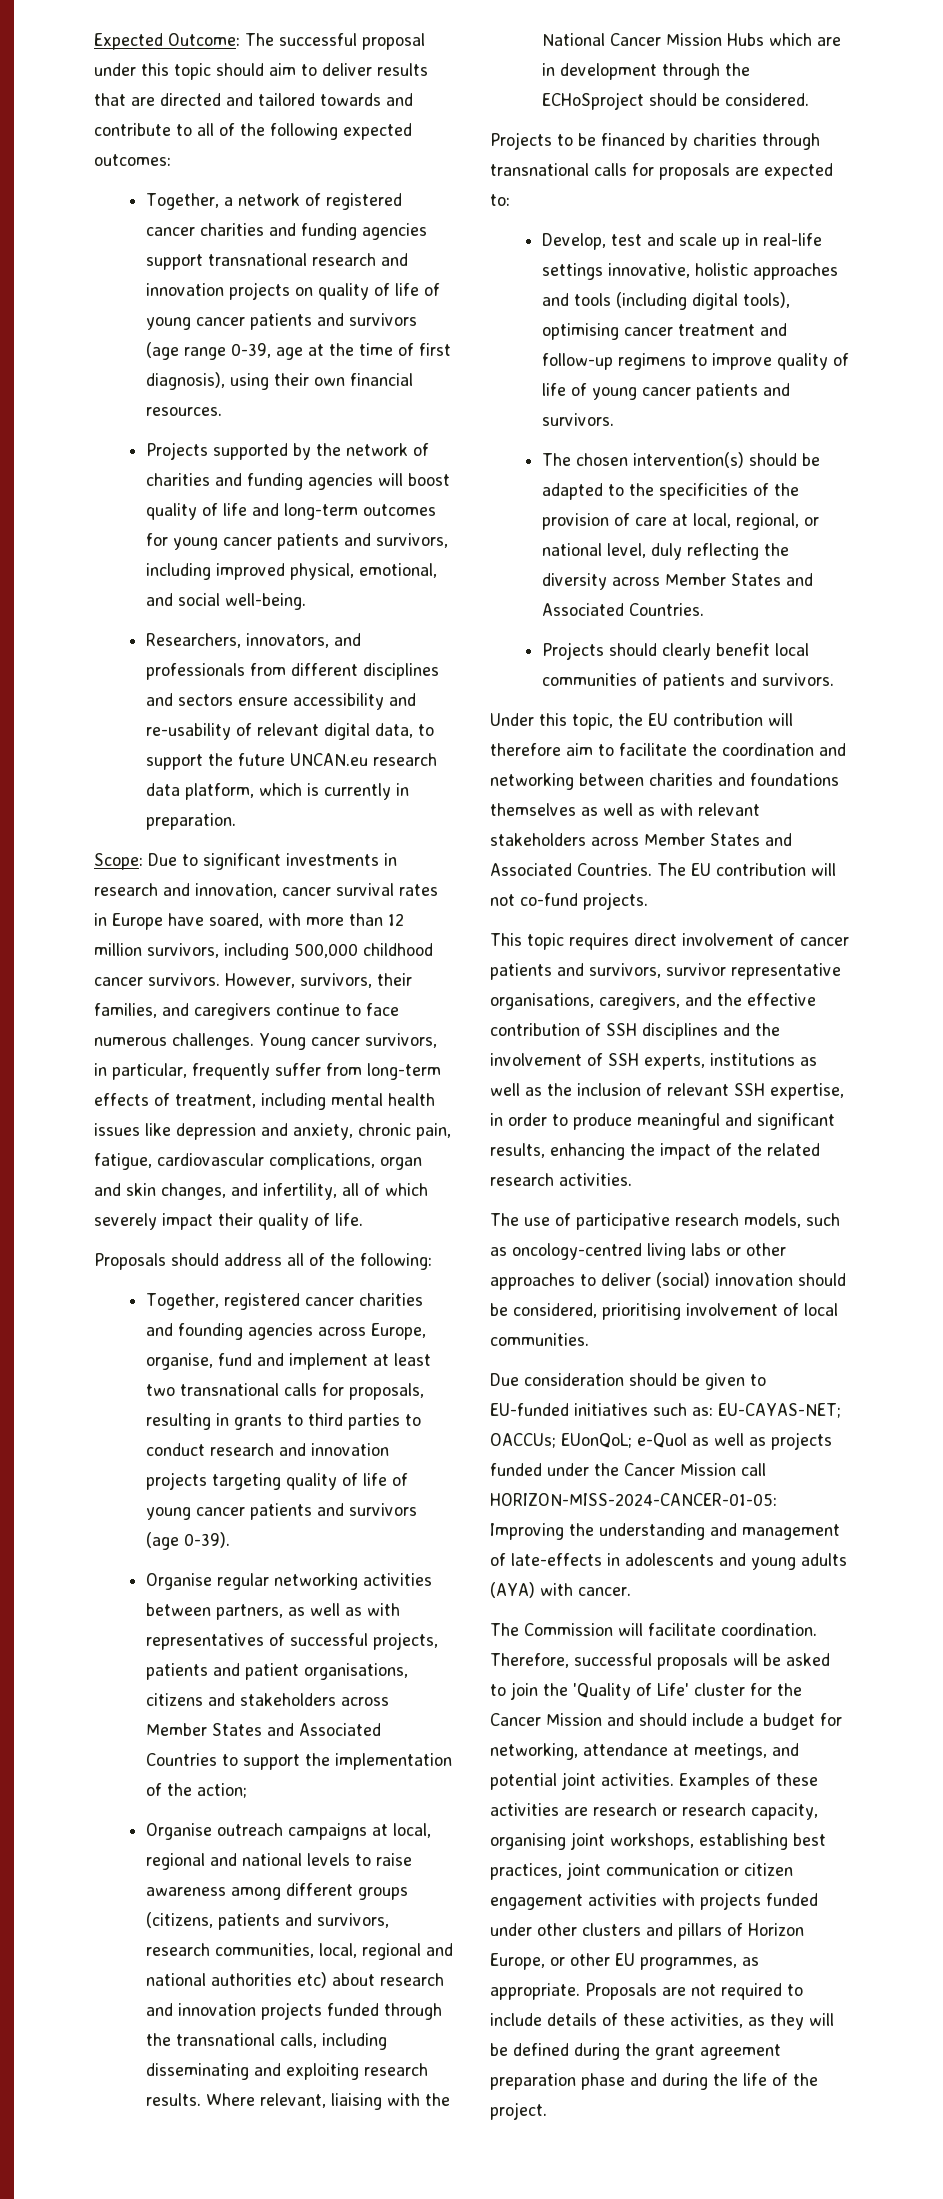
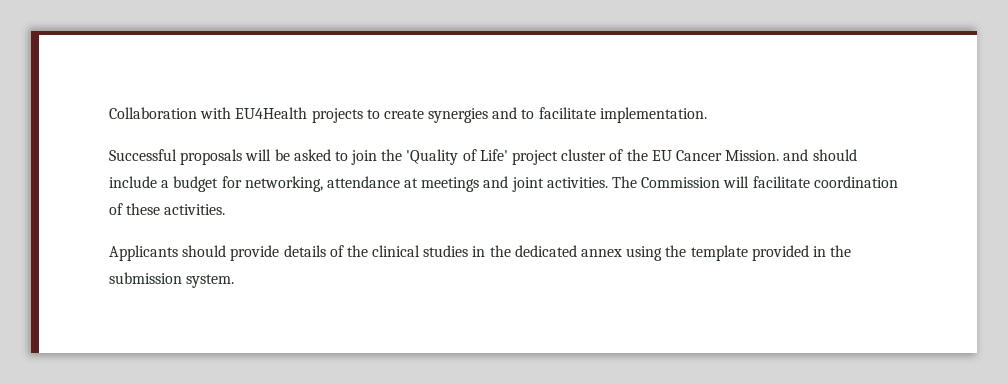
- Expected Outcome: The successful proposal under this topic should aim to deliver results that are directed and tailored towards and contribute to all of the following expected outcomes:
- Together, a network of registered cancer charities and funding agencies support transnational research and innovation projects on quality of life of young cancer patients and survivors (age range 0-39, age at the time of first diagnosis), using their own financial resources.
- Projects supported by the network of charities and funding agencies will boost quality of life and long-term outcomes for young cancer patients and survivors, including improved physical, emotional, and social well-being.
- Researchers, innovators, and professionals from different disciplines and sectors ensure accessibility and re-usability of relevant digital data, to support the future UNCAN.eu research data platform, which is currently in preparation.
- Scope: Due to significant investments in research and innovation, cancer survival rates in Europe have soared, with more than 12 million survivors, including 500,000 childhood cancer survivors. However, survivors, their families, and caregivers continue to face numerous challenges. Young cancer survivors, in particular, frequently suffer from long-term effects of treatment, including mental health issues like depression and anxiety, chronic pain, fatigue, cardiovascular complications, organ and skin changes, and infertility, all of which severely impact their quality of life.
- Proposals should address all of the following:
- Together, registered cancer charities and founding agencies across Europe, organise, fund and implement at least two transnational calls for proposals, resulting in grants to third parties to conduct research and innovation projects targeting quality of life of young cancer patients and survivors (age 0-39).
- Organise regular networking activities between partners, as well as with representatives of successful projects, patients and patient organisations, citizens and stakeholders across Member States and Associated Countries to support the implementation of the action;
- Organise outreach campaigns at local, regional and national levels to raise awareness among different groups (citizens, patients and survivors, research communities, local, regional and national authorities etc) about research and innovation projects funded through the transnational calls, including disseminating and exploiting research results. Where relevant, liaising with the National Cancer Mission Hubs which are in development through the ECHoSproject should be considered.
- Projects to be financed by charities through transnational calls for proposals are expected to:
- Develop, test and scale up in real-life settings innovative, holistic approaches and tools (including digital tools), optimising cancer treatment and follow-up regimens to improve quality of life of young cancer patients and survivors.
- The chosen intervention(s) should be adapted to the specificities of the provision of care at local, regional, or national level, duly reflecting the diversity across Member States and Associated Countries.
- Projects should clearly benefit local communities of patients and survivors.
- Under this topic, the EU contribution will therefore aim to facilitate the coordination and networking between charities and foundations themselves as well as with relevant stakeholders across Member States and Associated Countries. The EU contribution will not co-fund projects.
- This topic requires direct involvement of cancer patients and survivors, survivor representative organisations, caregivers, and the effective contribution of SSH disciplines and the involvement of SSH experts, institutions as well as the inclusion of relevant SSH expertise, in order to produce meaningful and significant results, enhancing the impact of the related research activities.
- The use of participative research models, such as oncology-centred living labs or other approaches to deliver (social) innovation should be considered, prioritising involvement of local communities.
- Due consideration should be given to EU-funded initiatives such as: EU-CAYAS-NET; OACCUs; EUonQoL; e-Quol as well as projects funded under the Cancer Mission call HORIZON-MISS-2024-CANCER-01-05: Improving the understanding and management of late-effects in adolescents and young adults (AYA) with cancer.
- The Commission will facilitate coordination. Therefore, successful proposals will be asked to join the 'Quality of Life' cluster for the Cancer Mission and should include a budget for networking, attendance at meetings, and potential joint activities. Examples of these activities are research or research capacity, organising joint workshops, establishing best practices, joint communication or citizen engagement activities with projects funded under other clusters and pillars of Horizon Europe, or other EU programmes, as appropriate. Proposals are not required to include details of these activities, as they will be defined during the grant agreement preparation phase and during the life of the project.
+ Collaboration with EU4Health projects to create synergies and to facilitate implementation.
+ Successful proposals will be asked to join the 'Quality of Life' project cluster of the EU Cancer Mission. and should include a budget for networking, attendance at meetings and joint activities. The Commission will facilitate coordination of these activities.
+ Applicants should provide details of the clinical studies in the dedicated annex using the template provided in the submission system.

